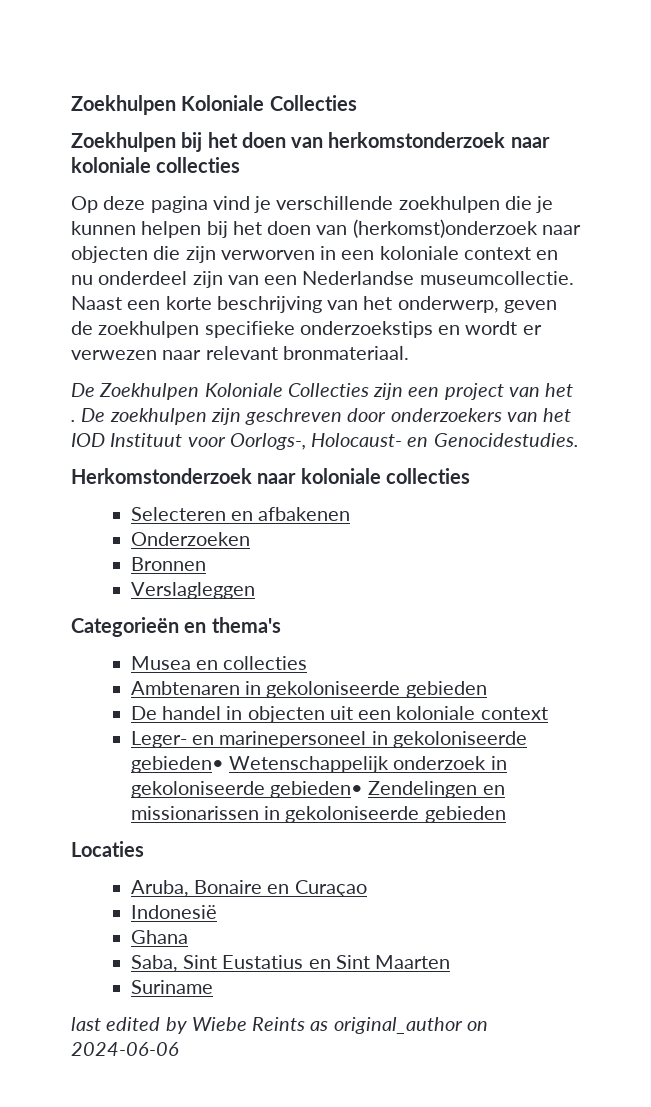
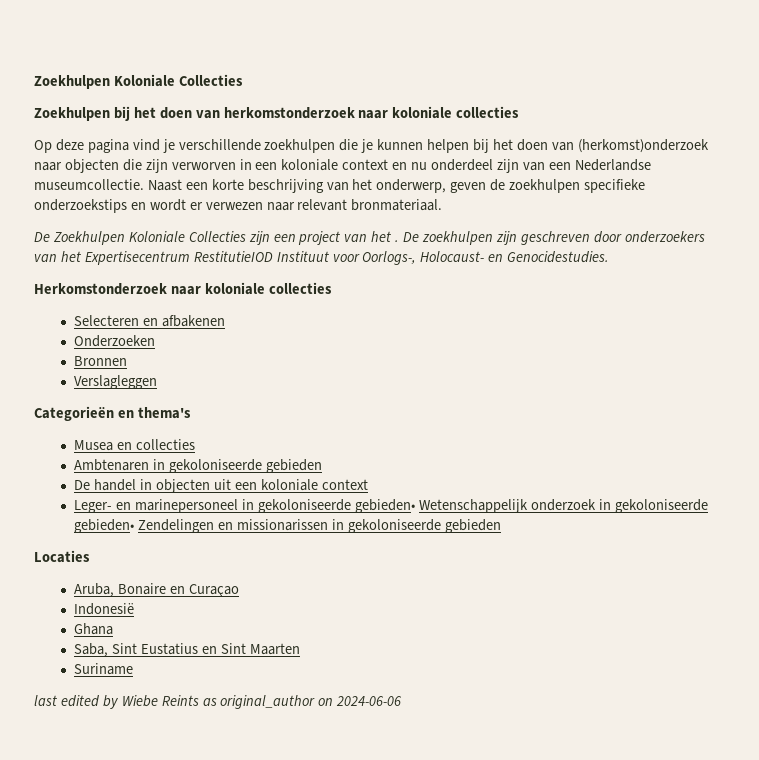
- De zoekhulpen zijn geschreven door onderzoekers van het IOD Instituut voor Oorlogs-, Holocaust- en Genocidestudies.
+ De zoekhulpen zijn geschreven door onderzoekers van het Expertisecentrum RestitutieIOD Instituut voor Oorlogs-, Holocaust- en Genocidestudies.

